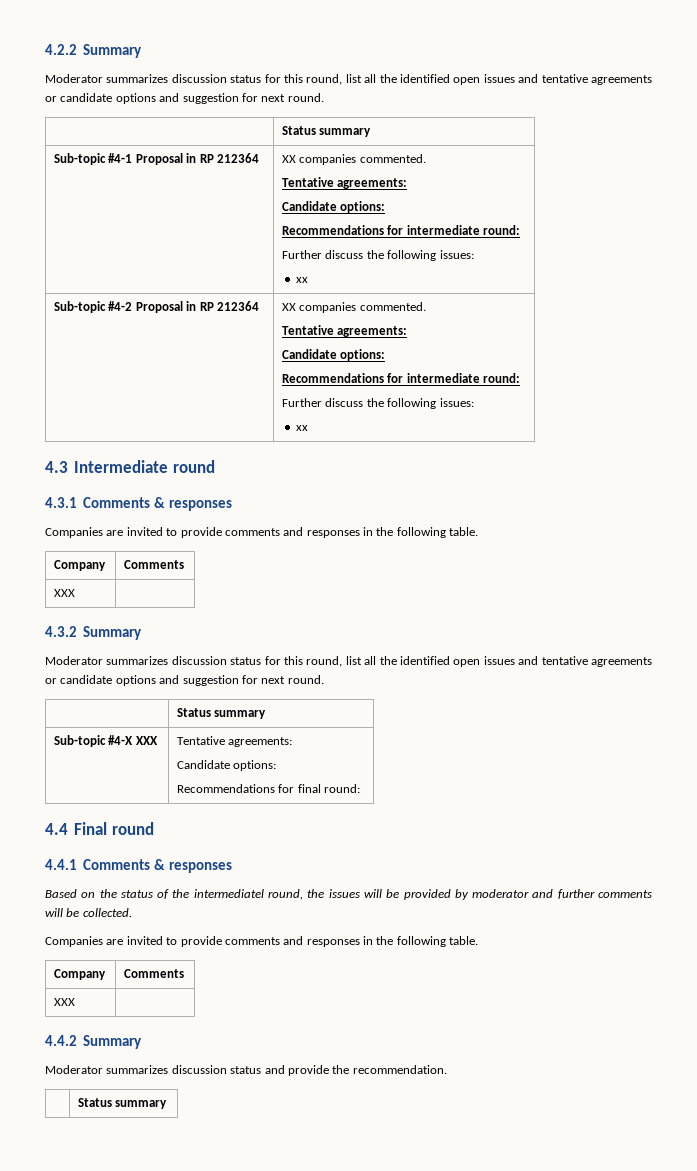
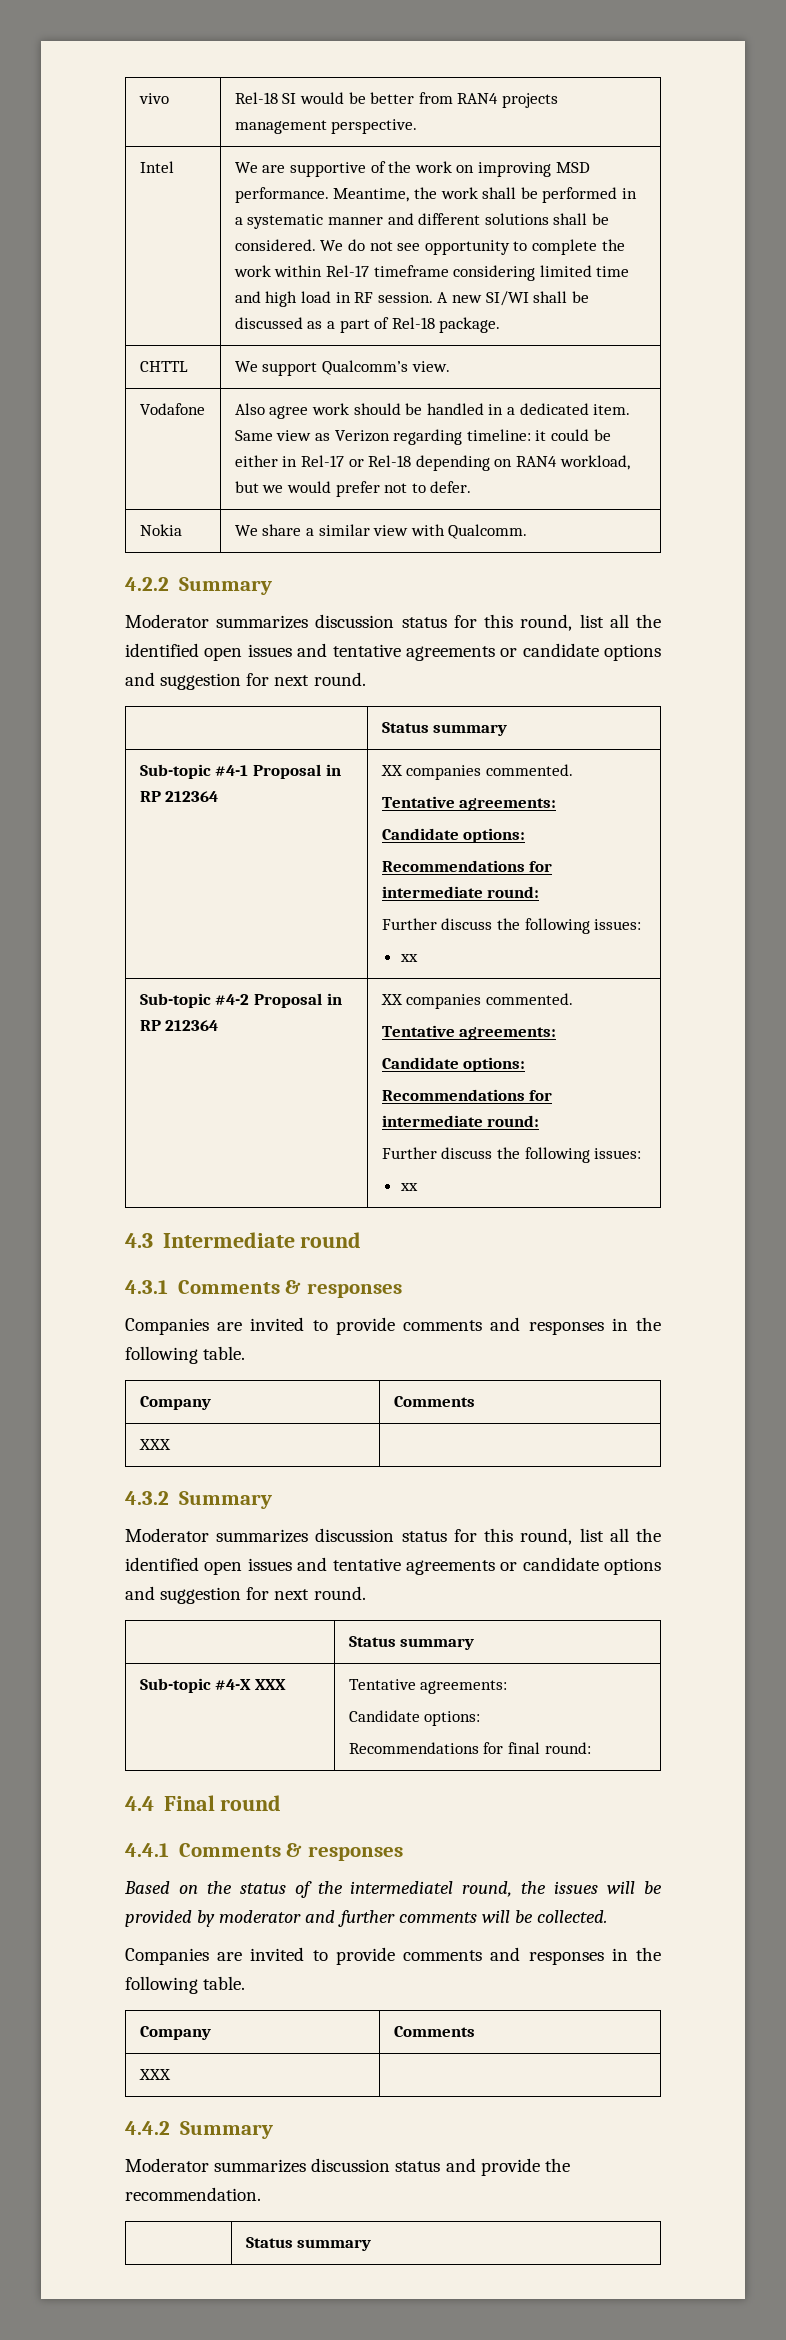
+ vivo | Rel-18 SI would be better from RAN4 projects management perspective.
+ Intel | We are supportive of the work on improving MSD performance. Meantime, the work shall be performed in a systematic manner and different solutions shall be considered. We do not see opportunity to complete the work within Rel-17 timeframe considering limited time and high load in RF session. A new SI/WI shall be discussed as a part of Rel-18 package.
+ CHTTL | We support Qualcomm’s view.
+ Vodafone | Also agree work should be handled in a dedicated item. Same view as Verizon regarding timeline: it could be either in Rel-17 or Rel-18 depending on RAN4 workload, but we would prefer not to defer.
+ Nokia | We share a similar view with Qualcomm.

